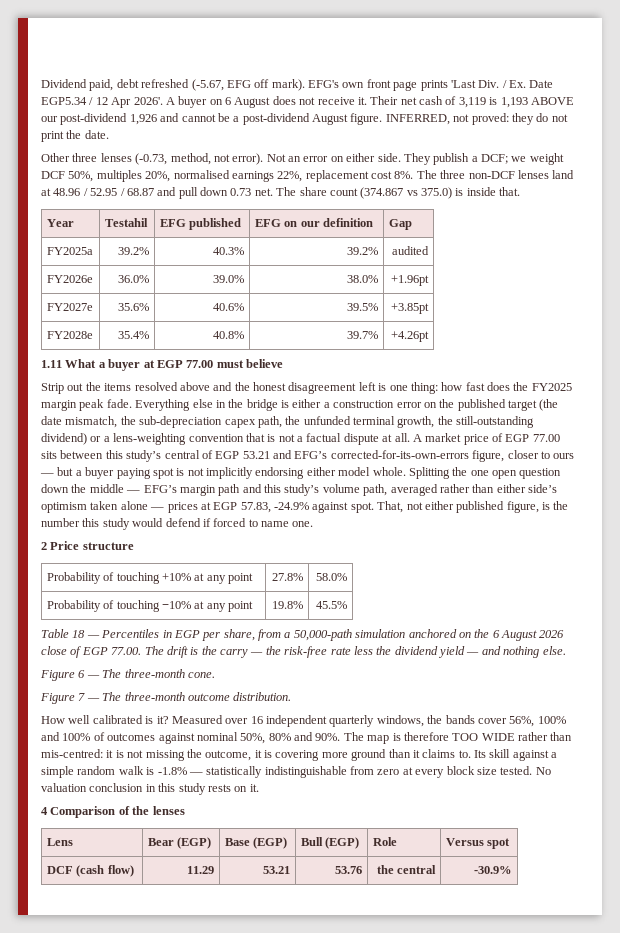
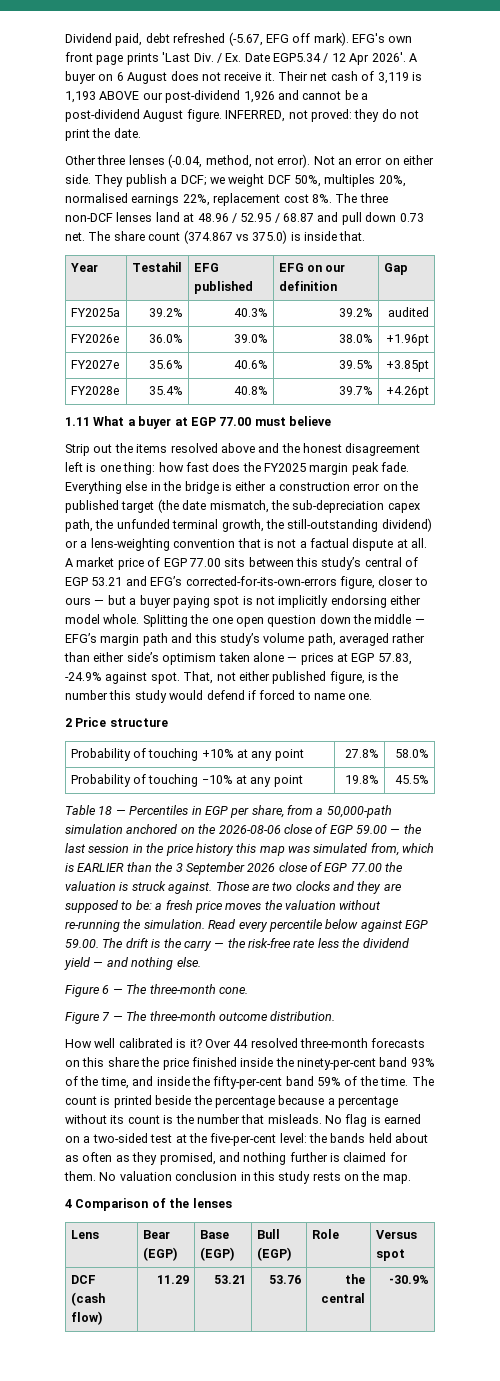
- Other three lenses (-0.73, method, not error).
+ Other three lenses (-0.04, method, not error).
- Table 18 — Percentiles in EGP per share, from a 50,000-path simulation anchored on the 6 August 2026 close of EGP 77.00. The drift is the carry — the risk-free rate less the dividend yield — and nothing else.
+ Table 18 — Percentiles in EGP per share, from a 50,000-path simulation anchored on the 2026-08-06 close of EGP 59.00 — the last session in the price history this map was simulated from, which is EARLIER than the 3 September 2026 close of EGP 77.00 the valuation is struck against. Those are two clocks and they are supposed to be: a fresh price moves the valuation without re-running the simulation. Read every percentile below against EGP 59.00. The drift is the carry — the risk-free rate less the dividend yield — and nothing else.
- Measured over 16 independent quarterly windows, the bands cover 56%, 100% and 100% of outcomes against nominal 50%, 80% and 90%. The map is therefore TOO WIDE rather than mis-centred: it is not missing the outcome, it is covering more ground than it claims to. Its skill against a simple random walk is -1.8% — statistically indistinguishable from zero at every block size tested.
+ Over 44 resolved three-month forecasts on this share the price finished inside the ninety-per-cent band 93% of the time, and inside the fifty-per-cent band 59% of the time. The count is printed beside the percentage because a percentage without its count is the number that misleads. No flag is earned on a two-sided test at the five-per-cent level: the bands held about as often as they promised, and nothing further is claimed for them.
- No valuation conclusion in this study rests on it.
+ No valuation conclusion in this study rests on the map.

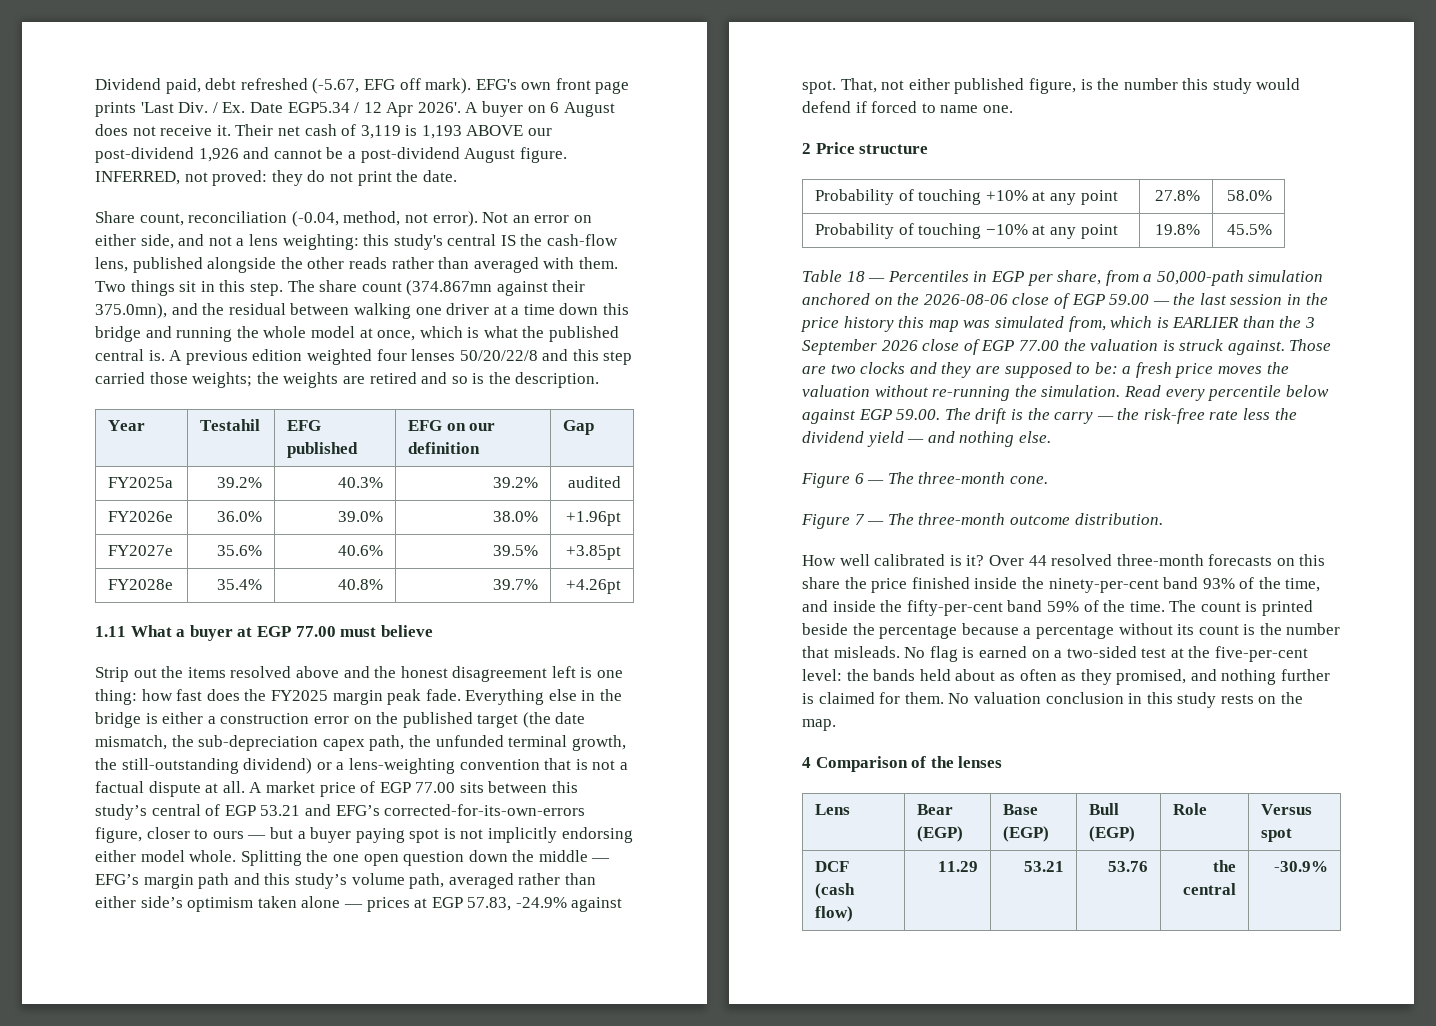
- Other three lenses (-0.04, method, not error).
+ Share count, reconciliation (-0.04, method, not error).
- Not an error on either side. They publish a DCF; we weight DCF 50%, multiples 20%, normalised earnings 22%, replacement cost 8%. The three non-DCF lenses land at 48.96 / 52.95 / 68.87 and pull down 0.73 net. The share count (374.867 vs 375.0) is inside that.
+ Not an error on either side, and not a lens weighting: this study's central IS the cash-flow lens, published alongside the other reads rather than averaged with them. Two things sit in this step. The share count (374.867mn against their 375.0mn), and the residual between walking one driver at a time down this bridge and running the whole model at once, which is what the published central is. A previous edition weighted four lenses 50/20/22/8 and this step carried those weights; the weights are retired and so is the description.

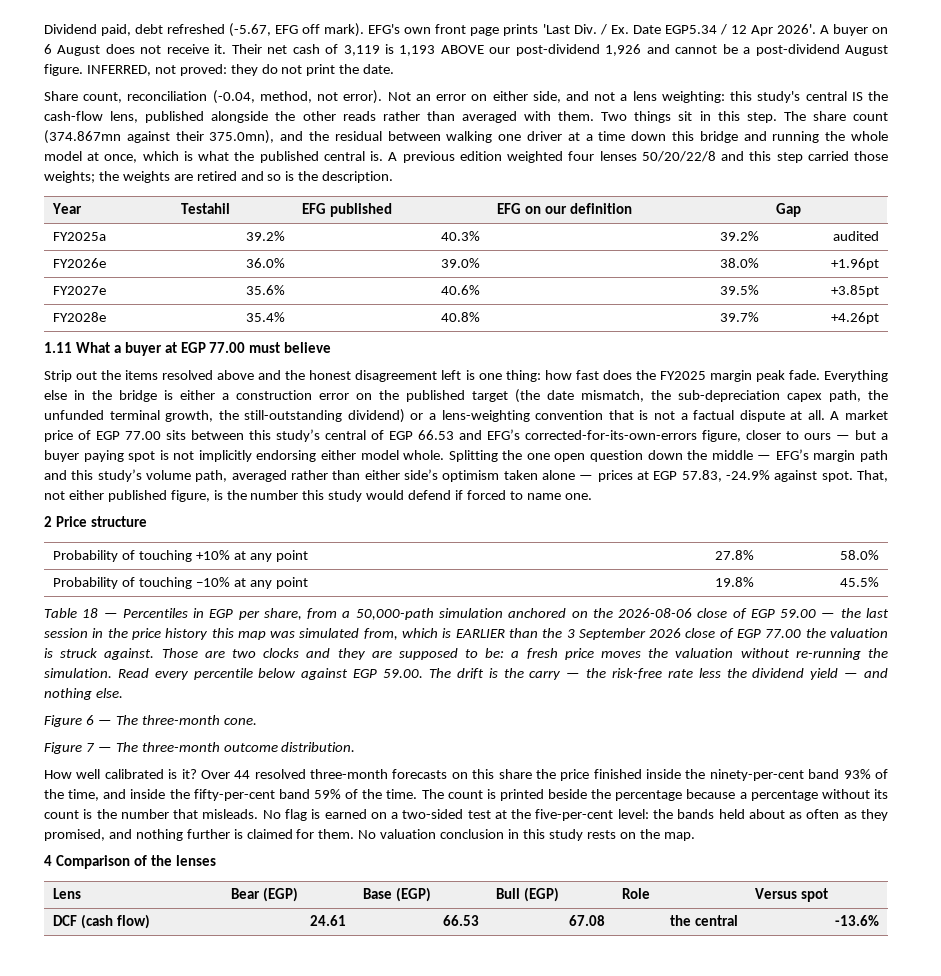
- A market price of EGP 77.00 sits between this study’s central of EGP 53.21 and EFG’s corrected-for-its-own-errors figure, closer to ours — but a buyer paying spot is not implicitly endorsing either model whole.
+ A market price of EGP 77.00 sits between this study’s central of EGP 66.53 and EFG’s corrected-for-its-own-errors figure, closer to ours — but a buyer paying spot is not implicitly endorsing either model whole.
- DCF (cash flow) | 11.29 | 53.21 | 53.76 | the central | -30.9%
+ DCF (cash flow) | 24.61 | 66.53 | 67.08 | the central | -13.6%

